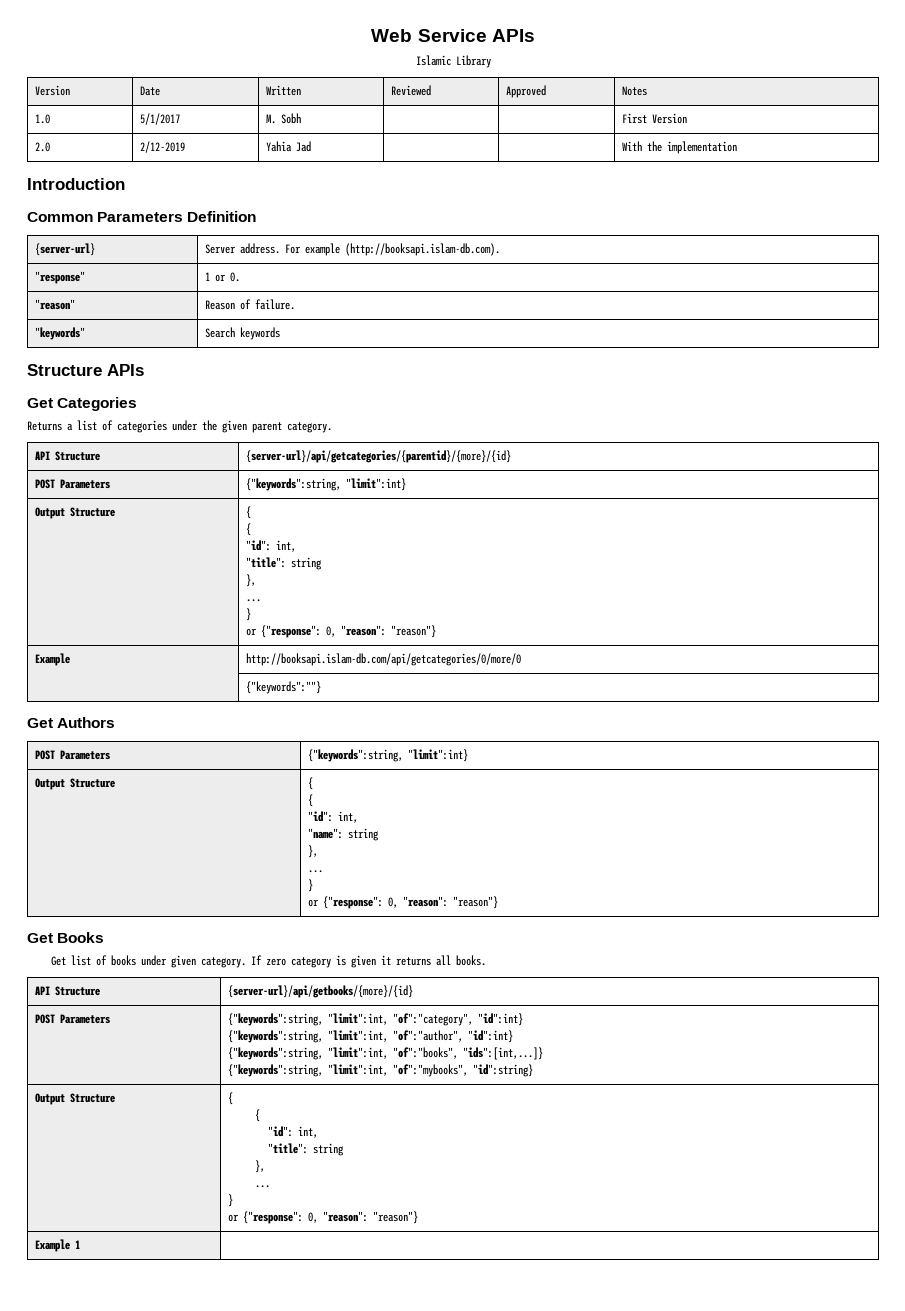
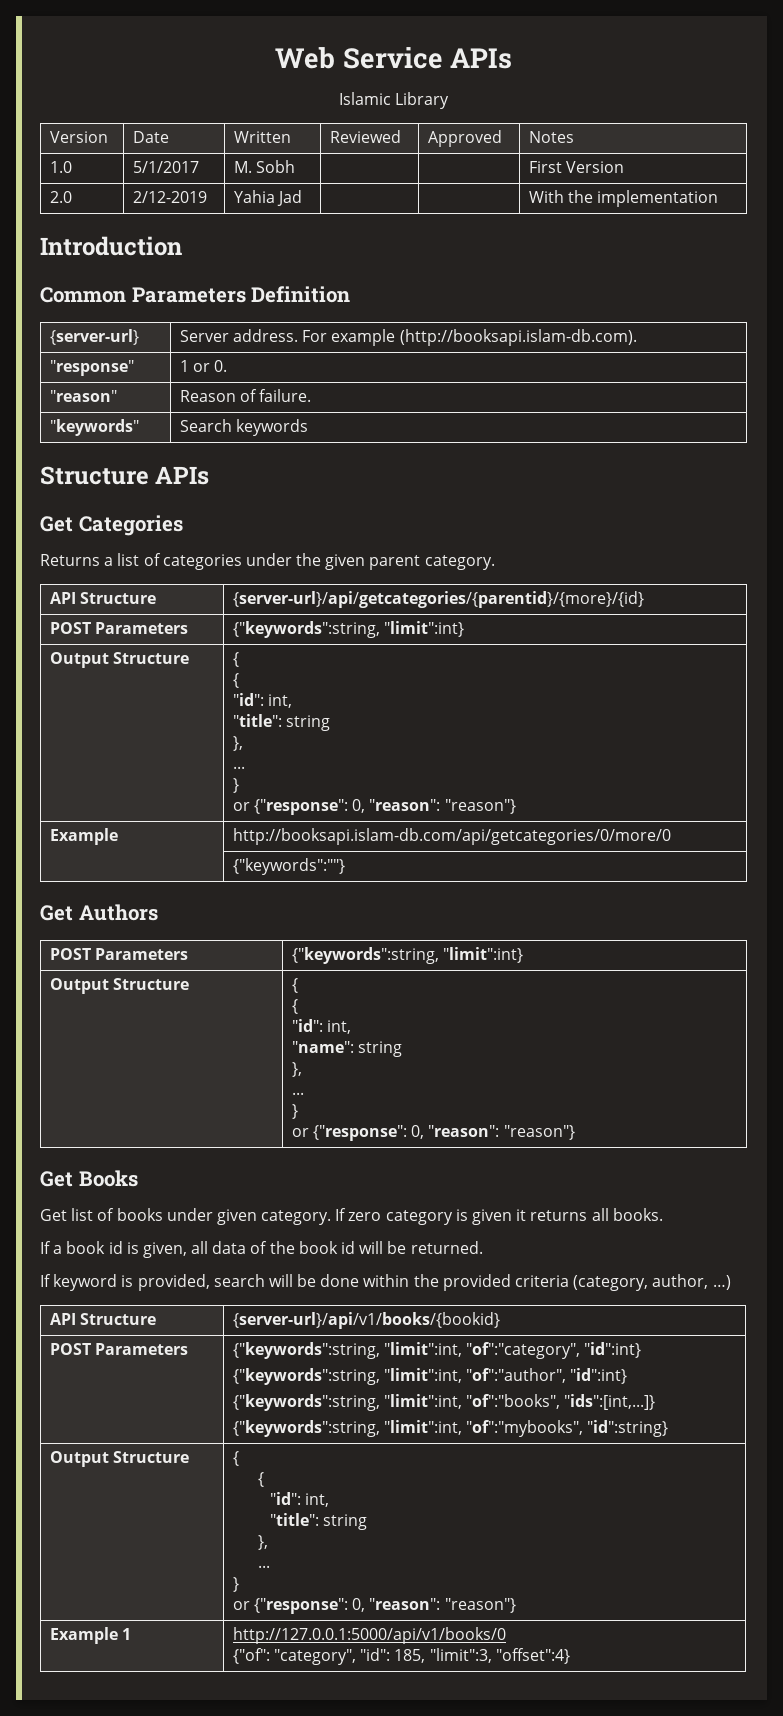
- API Structure | {server-url}/api/getbooks/{more}/{id}
+ If a book id is given, all data of the book id will be returned.
+ If keyword is provided, search will be done within the provided criteria (category, author, …)
+ API Structure | {server-url}/api/v1/books/{bookid}
- Example 1 |
+ Example 1 | http://127.0.0.1:5000/api/v1/books/0
+ {"of": "category", "id": 185, "limit":3, "offset":4}

